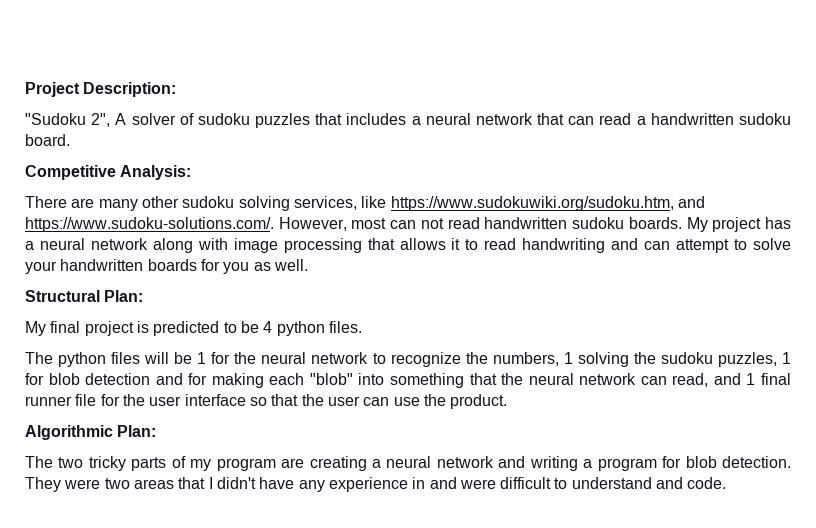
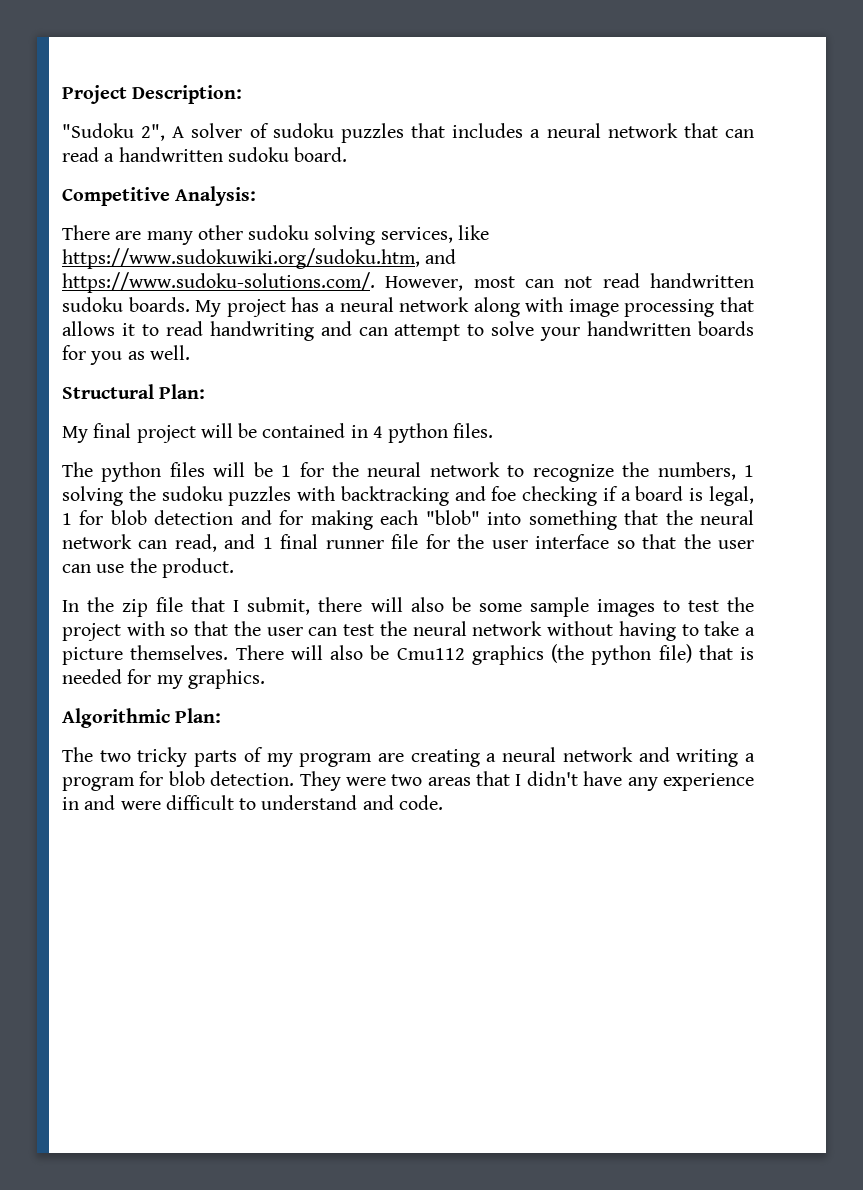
- My final project is predicted to be 4 python files.
+ My final project will be contained in 4 python files.
- The python files will be 1 for the neural network to recognize the numbers, 1 solving the sudoku puzzles, 1 for blob detection and for making each "blob" into something that the neural network can read, and 1 final runner file for the user interface so that the user can use the product.
+ The python files will be 1 for the neural network to recognize the numbers, 1 solving the sudoku puzzles with backtracking and foe checking if a board is legal, 1 for blob detection and for making each "blob" into something that the neural network can read, and 1 final runner file for the user interface so that the user can use the product.
+ In the zip file that I submit, there will also be some sample images to test the project with so that the user can test the neural network without having to take a picture themselves. There will also be Cmu112 graphics (the python file) that is needed for my graphics.

